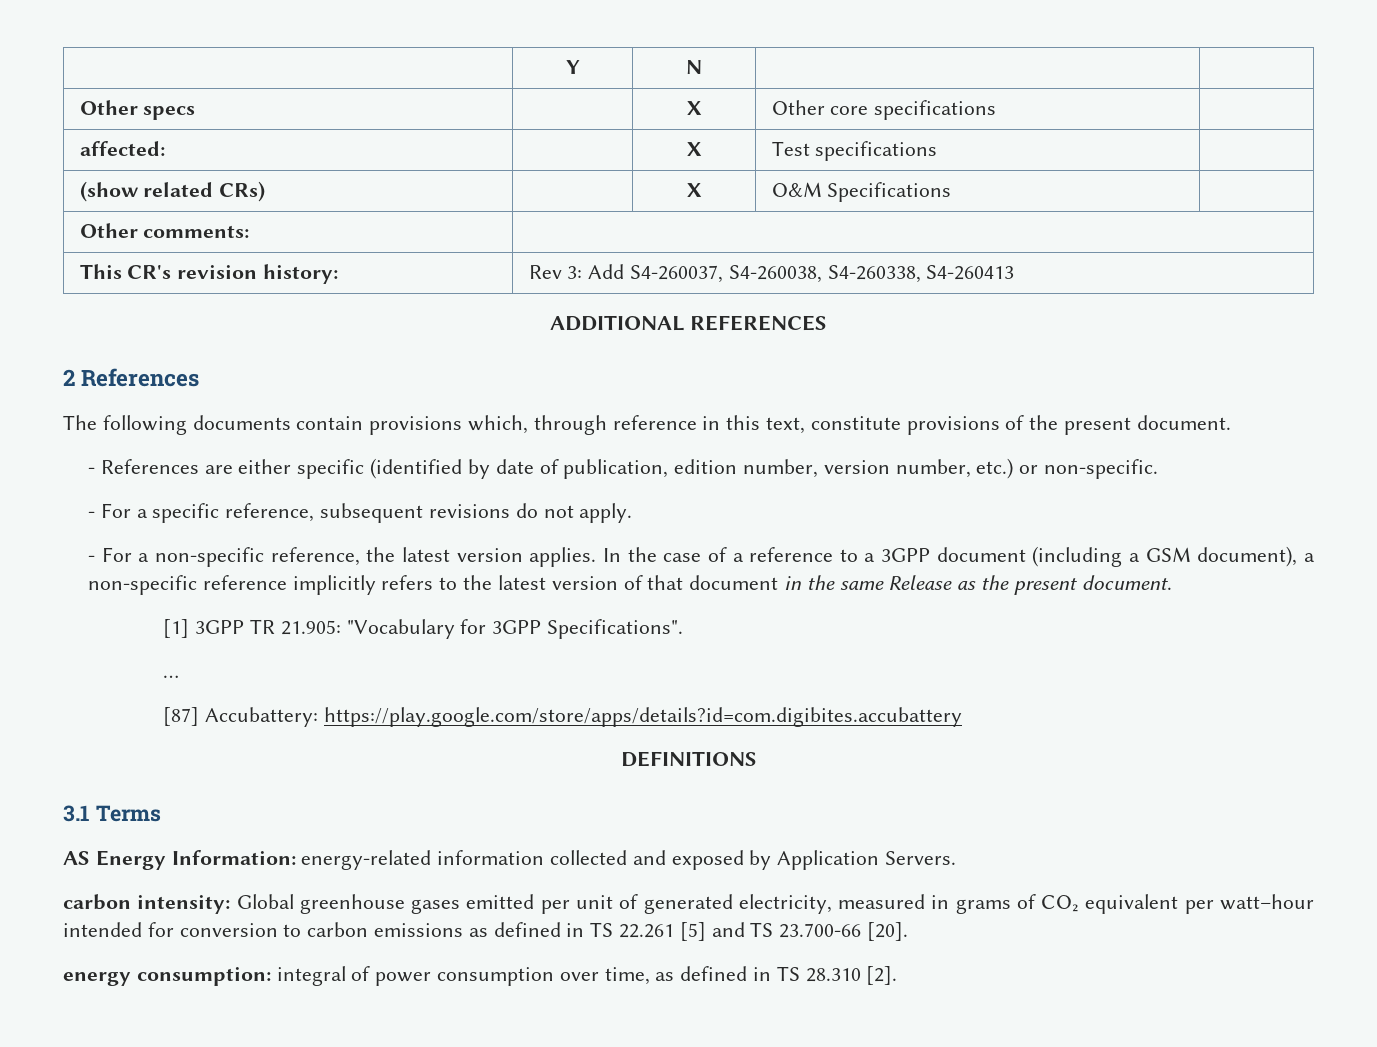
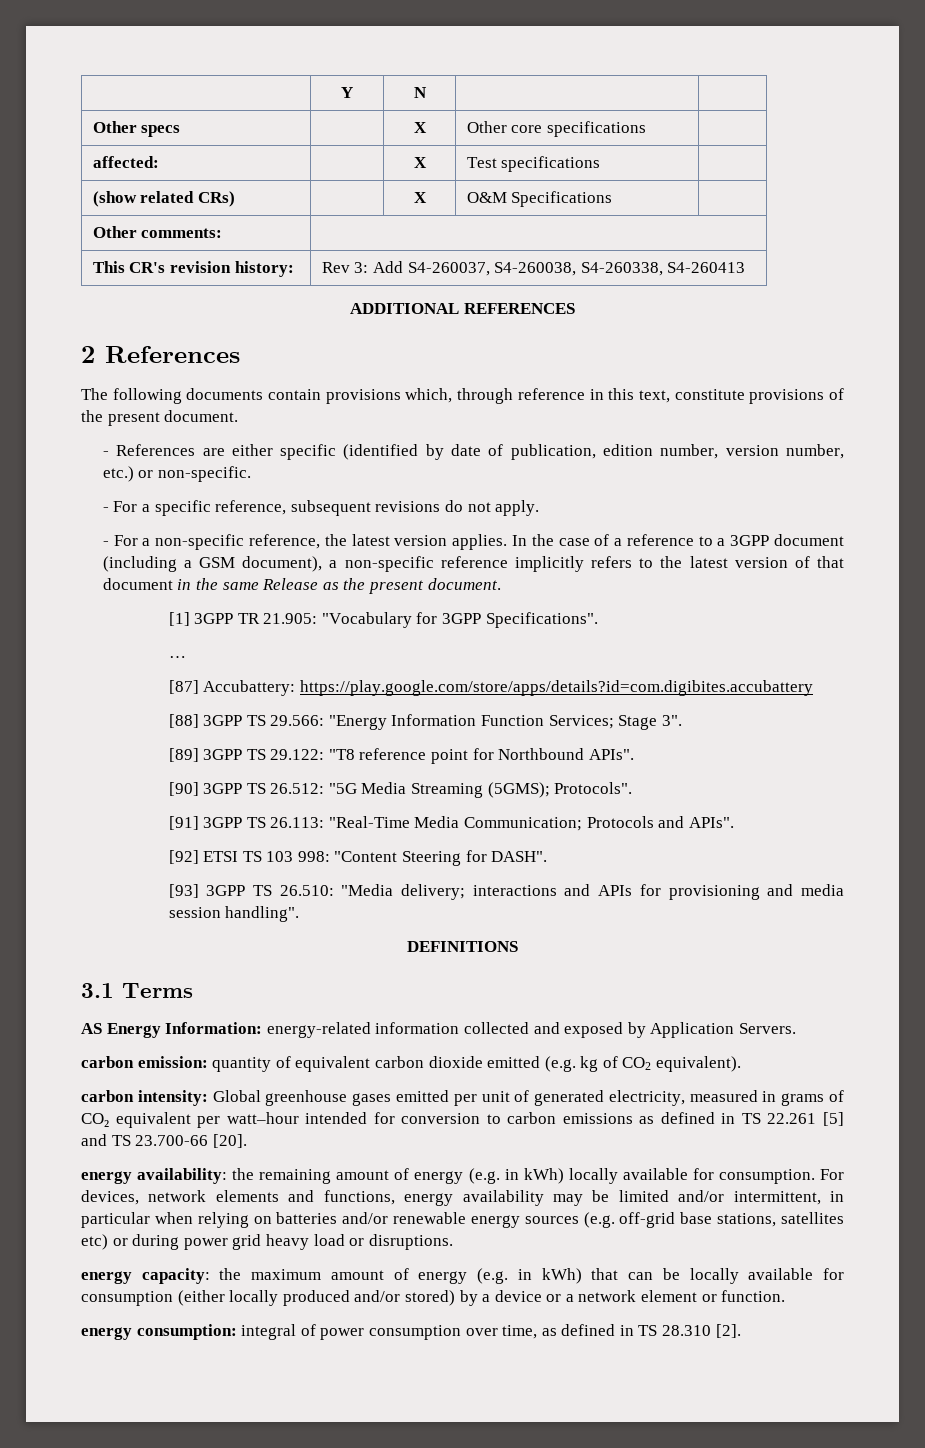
+ [88] 3GPP TS 29.566: "Energy Information Function Services; Stage 3".
+ [89] 3GPP TS 29.122: "T8 reference point for Northbound APIs".
+ [90] 3GPP TS 26.512: "5G Media Streaming (5GMS); Protocols".
+ [91] 3GPP TS 26.113: "Real-Time Media Communication; Protocols and APIs".
+ [92] ETSI TS 103 998: "Content Steering for DASH".
+ [93] 3GPP TS 26.510: "Media delivery; interactions and APIs for provisioning and media session handling".
+ carbon emission: quantity of equivalent carbon dioxide emitted (e.g. kg of CO2 equivalent).
+ energy availability: the remaining amount of energy (e.g. in kWh) locally available for consumption. For devices, network elements and functions, energy availability may be limited and/or intermittent, in particular when relying on batteries and/or renewable energy sources (e.g. off-grid base stations, satellites etc) or during power grid heavy load or disruptions.
+ energy capacity: the maximum amount of energy (e.g. in kWh) that can be locally available for consumption (either locally produced and/or stored) by a device or a network element or function.

